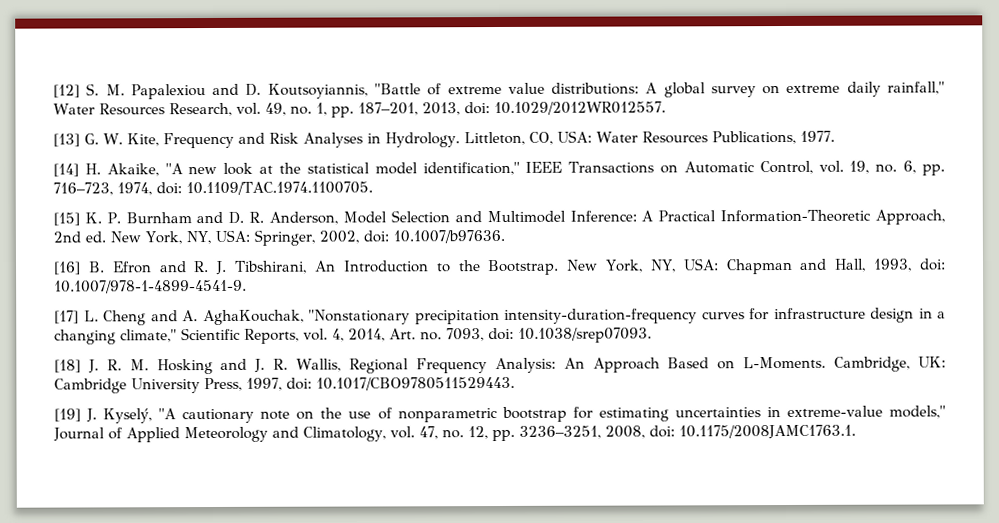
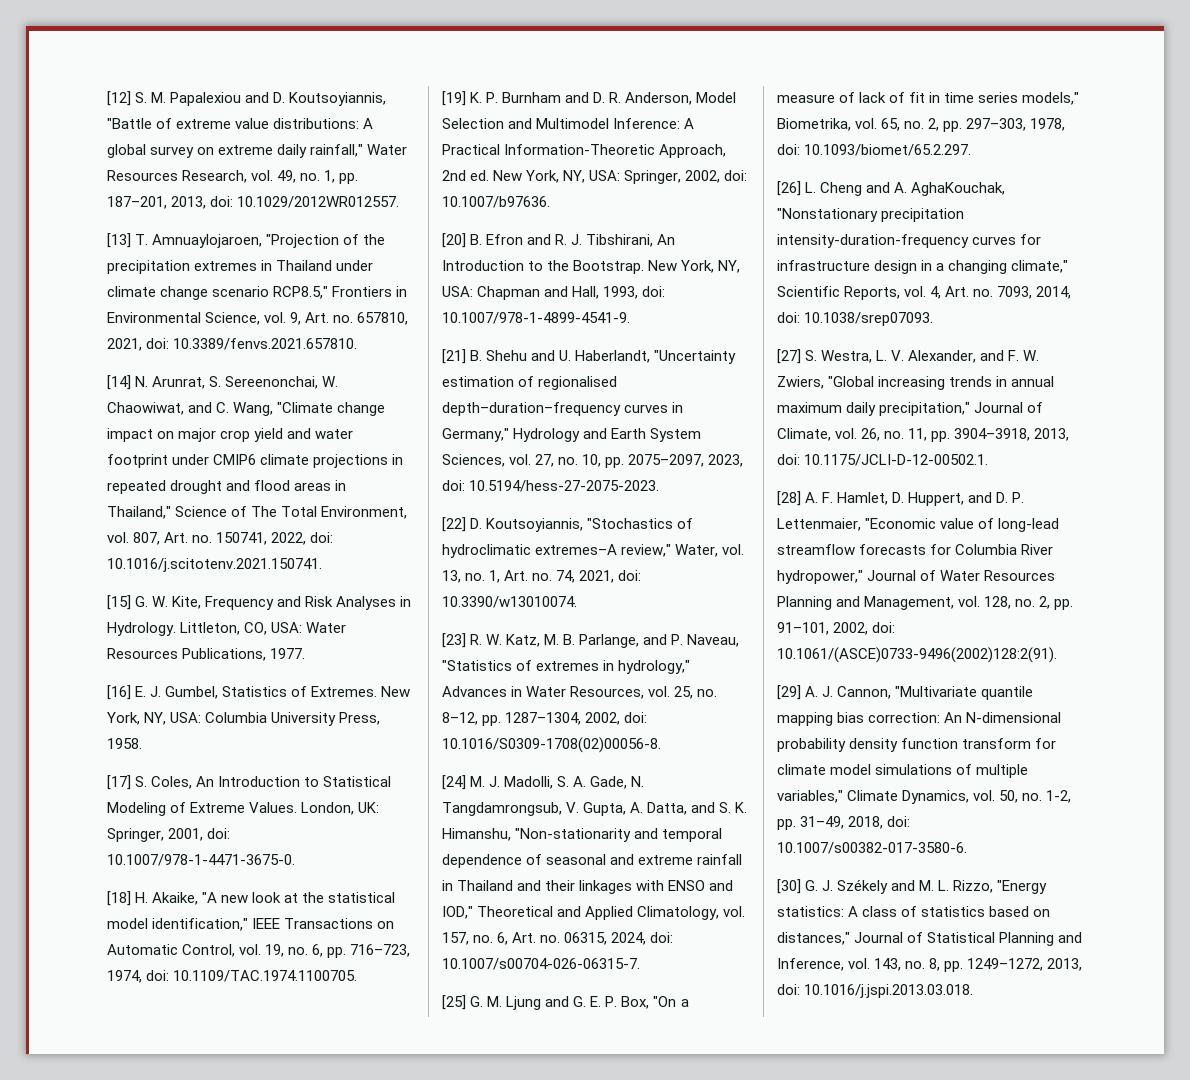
- [13] G. W. Kite, Frequency and Risk Analyses in Hydrology.
+ [13] T. Amnuaylojaroen, "Projection of the precipitation extremes in Thailand under climate change scenario RCP8.5," Frontiers in Environmental Science, vol. 9, Art. no. 657810, 2021, doi: 10.3389/fenvs.2021.657810.
+ [14] N. Arunrat, S. Sereenonchai, W. Chaowiwat, and C. Wang, "Climate change impact on major crop yield and water footprint under CMIP6 climate projections in repeated drought and flood areas in Thailand," Science of The Total Environment, vol. 807, Art. no. 150741, 2022, doi: 10.1016/j.scitotenv.2021.150741.
+ [15] G. W. Kite, Frequency and Risk Analyses in Hydrology.
- [14] H. Akaike, "A new look at the statistical model identification," IEEE Transactions on Automatic Control, vol. 19, no. 6, pp. 716–723, 1974, doi: 10.1109/TAC.1974.1100705.
+ [16] E. J. Gumbel, Statistics of Extremes. New York, NY, USA: Columbia University Press, 1958.
+ [17] S. Coles, An Introduction to Statistical Modeling of Extreme Values. London, UK: Springer, 2001, doi: 10.1007/978-1-4471-3675-0.
+ [18] H. Akaike, "A new look at the statistical model identification," IEEE Transactions on Automatic Control, vol. 19, no. 6, pp. 716–723, 1974, doi: 10.1109/TAC.1974.1100705.
- [15] K. P. Burnham and D. R. Anderson, Model Selection and Multimodel Inference: A Practical Information-Theoretic Approach, 2nd ed. New York, NY, USA: Springer, 2002, doi: 10.1007/b97636.
+ [19] K. P. Burnham and D. R. Anderson, Model Selection and Multimodel Inference: A Practical Information-Theoretic Approach, 2nd ed. New York, NY, USA: Springer, 2002, doi: 10.1007/b97636.
- [16] B. Efron and R. J. Tibshirani, An Introduction to the Bootstrap.
+ [20] B. Efron and R. J. Tibshirani, An Introduction to the Bootstrap.
- [17] L. Cheng and A. AghaKouchak, "Nonstationary precipitation intensity-duration-frequency curves for infrastructure design in a changing climate," Scientific Reports, vol. 4, 2014, Art. no. 7093, doi: 10.1038/srep07093.
+ [21] B. Shehu and U. Haberlandt, "Uncertainty estimation of regionalised depth–duration–frequency curves in Germany," Hydrology and Earth System Sciences, vol. 27, no. 10, pp. 2075–2097, 2023, doi: 10.5194/hess-27-2075-2023.
+ [22] D. Koutsoyiannis, "Stochastics of hydroclimatic extremes–A review," Water, vol. 13, no. 1, Art. no. 74, 2021, doi: 10.3390/w13010074.
+ [23] R. W. Katz, M. B. Parlange, and P. Naveau, "Statistics of extremes in hydrology," Advances in Water Resources, vol. 25, no. 8–12, pp. 1287–1304, 2002, doi: 10.1016/S0309-1708(02)00056-8.
+ [24] M. J. Madolli, S. A. Gade, N. Tangdamrongsub, V. Gupta, A. Datta, and S. K. Himanshu, "Non-stationarity and temporal dependence of seasonal and extreme rainfall in Thailand and their linkages with ENSO and IOD," Theoretical and Applied Climatology, vol. 157, no. 6, Art. no. 06315, 2024, doi: 10.1007/s00704-026-06315-7.
+ [25] G. M. Ljung and G. E. P. Box, "On a measure of lack of fit in time series models," Biometrika, vol. 65, no. 2, pp. 297–303, 1978, doi: 10.1093/biomet/65.2.297.
+ [26] L. Cheng and A. AghaKouchak, "Nonstationary precipitation intensity-duration-frequency curves for infrastructure design in a changing climate," Scientific Reports, vol. 4, Art. no. 7093, 2014, doi: 10.1038/srep07093.
- [18] J. R. M. Hosking and J. R. Wallis, Regional Frequency Analysis: An Approach Based on L-Moments. Cambridge, UK: Cambridge University Press, 1997, doi: 10.1017/CBO9780511529443.
- [19] J. Kyselý, "A cautionary note on the use of nonparametric bootstrap for estimating uncertainties in extreme-value models," Journal of Applied Meteorology and Climatology, vol. 47, no. 12, pp. 3236–3251, 2008, doi: 10.1175/2008JAMC1763.1.
+ [27] S. Westra, L. V. Alexander, and F. W. Zwiers, "Global increasing trends in annual maximum daily precipitation," Journal of Climate, vol. 26, no. 11, pp. 3904–3918, 2013, doi: 10.1175/JCLI-D-12-00502.1.
+ [28] A. F. Hamlet, D. Huppert, and D. P. Lettenmaier, "Economic value of long-lead streamflow forecasts for Columbia River hydropower," Journal of Water Resources Planning and Management, vol. 128, no. 2, pp. 91–101, 2002, doi: 10.1061/(ASCE)0733-9496(2002)128:2(91).
+ [29] A. J. Cannon, "Multivariate quantile mapping bias correction: An N-dimensional probability density function transform for climate model simulations of multiple variables," Climate Dynamics, vol. 50, no. 1-2, pp. 31–49, 2018, doi: 10.1007/s00382-017-3580-6.
+ [30] G. J. Székely and M. L. Rizzo, "Energy statistics: A class of statistics based on distances," Journal of Statistical Planning and Inference, vol. 143, no. 8, pp. 1249–1272, 2013, doi: 10.1016/j.jspi.2013.03.018.

